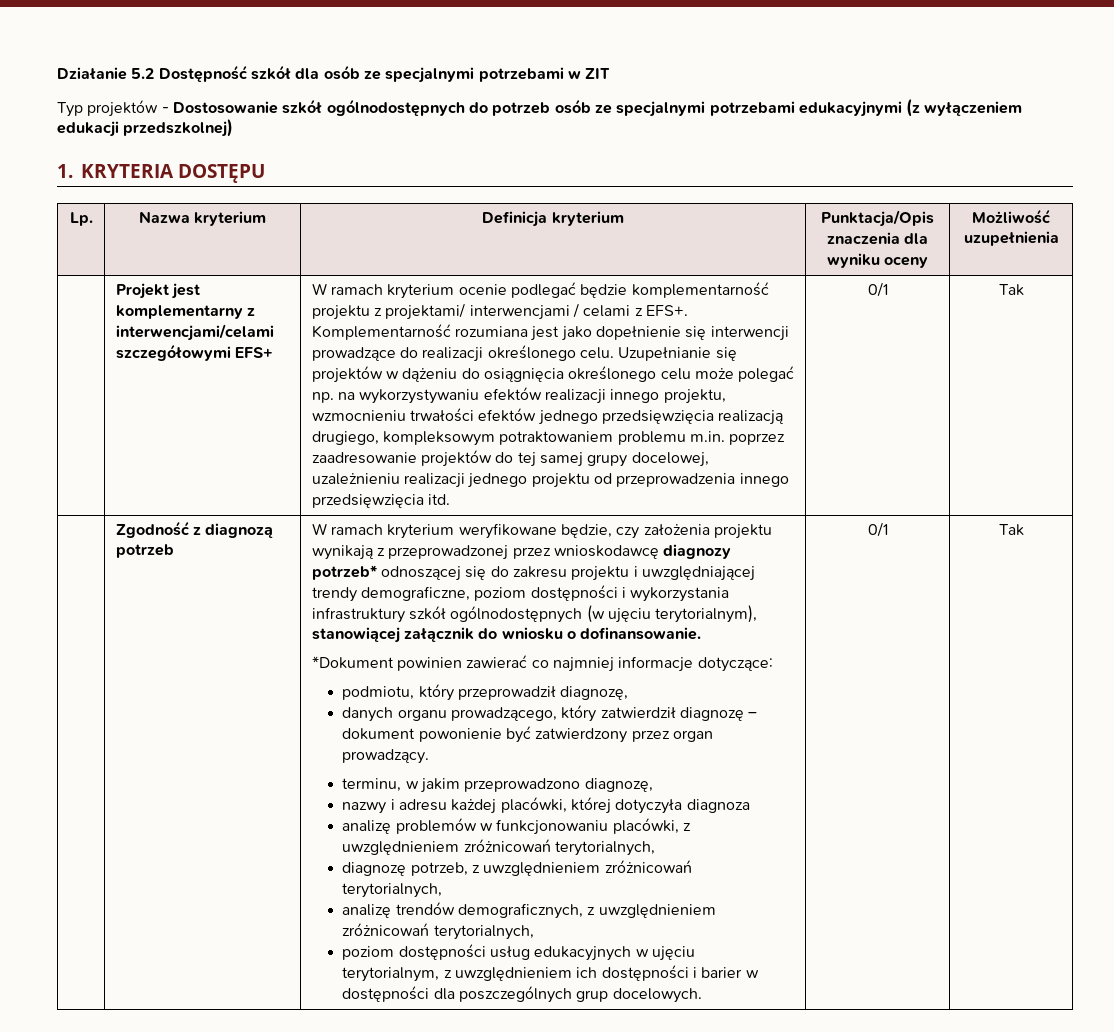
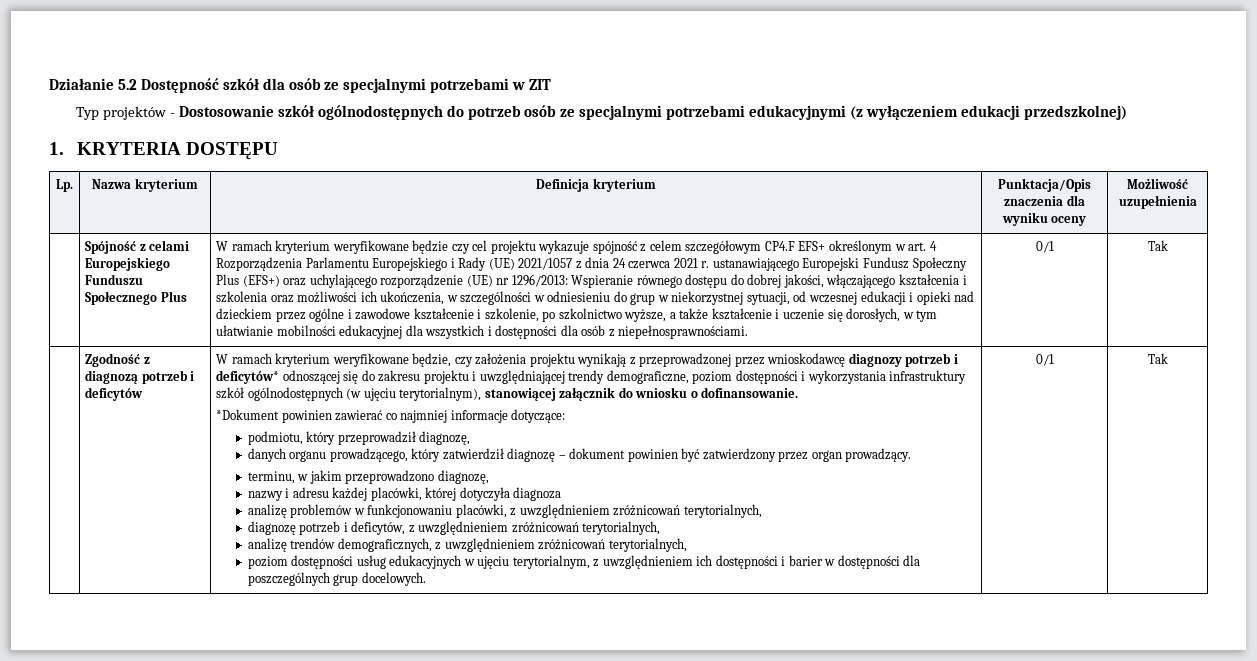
- Projekt jest komplementarny z interwencjami/celami szczegółowymi EFS+ | W ramach kryterium ocenie podlegać będzie komplementarność projektu z projektami/ interwencjami / celami z EFS+. Komplementarność rozumiana jest jako dopełnienie się interwencji prowadzące do realizacji określonego celu. Uzupełnianie się projektów w dążeniu do osiągnięcia określonego celu może polegać np. na wykorzystywaniu efektów realizacji innego projektu, wzmocnieniu trwałości efektów jednego przedsięwzięcia realizacją drugiego, kompleksowym potraktowaniem problemu m.in. poprzez zaadresowanie projektów do tej samej grupy docelowej, uzależnieniu realizacji jednego projektu od przeprowadzenia innego przedsięwzięcia itd.
+ Spójność z celami Europejskiego Funduszu Społecznego Plus | W ramach kryterium weryfikowane będzie czy cel projektu wykazuje spójność z celem szczegółowym CP4.F EFS+ określonym w art. 4 Rozporządzenia Parlamentu Europejskiego i Rady (UE) 2021/1057 z dnia 24 czerwca 2021 r. ustanawiającego Europejski Fundusz Społeczny Plus (EFS+) oraz uchylającego rozporządzenie (UE) nr 1296/2013: Wspieranie równego dostępu do dobrej jakości, włączającego kształcenia i szkolenia oraz możliwości ich ukończenia, w szczególności w odniesieniu do grup w niekorzystnej sytuacji, od wczesnej edukacji i opieki nad dzieckiem przez ogólne i zawodowe kształcenie i szkolenie, po szkolnictwo wyższe, a także kształcenie i uczenie się dorosłych, w tym ułatwianie mobilności edukacyjnej dla wszystkich i dostępności dla osób z niepełnosprawnościami.
- Zgodność z diagnozą potrzeb
+ Zgodność z diagnozą potrzeb i deficytów
- W ramach kryterium weryfikowane będzie, czy założenia projektu wynikają z przeprowadzonej przez wnioskodawcę diagnozy potrzeb* odnoszącej się do zakresu projektu i uwzględniającej trendy demograficzne, poziom dostępności i wykorzystania infrastruktury szkół ogólnodostępnych (w ujęciu terytorialnym), stanowiącej załącznik do wniosku o dofinansowanie.
+ W ramach kryterium weryfikowane będzie, czy założenia projektu wynikają z przeprowadzonej przez wnioskodawcę diagnozy potrzeb i deficytów* odnoszącej się do zakresu projektu i uwzględniającej trendy demograficzne, poziom dostępności i wykorzystania infrastruktury szkół ogólnodostępnych (w ujęciu terytorialnym), stanowiącej załącznik do wniosku o dofinansowanie.
- danych organu prowadzącego, który zatwierdził diagnozę – dokument powonienie być zatwierdzony przez organ prowadzący.
+ danych organu prowadzącego, który zatwierdził diagnozę – dokument powinien być zatwierdzony przez organ prowadzący.
- diagnozę potrzeb, z uwzględnieniem zróżnicowań terytorialnych,
+ diagnozę potrzeb i deficytów, z uwzględnieniem zróżnicowań terytorialnych,

